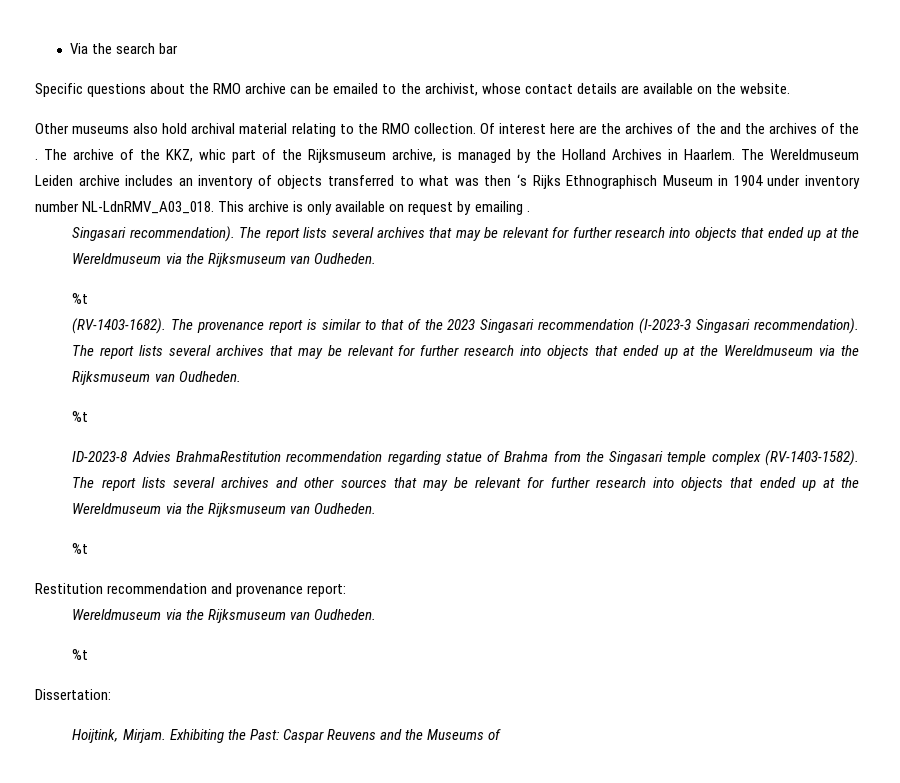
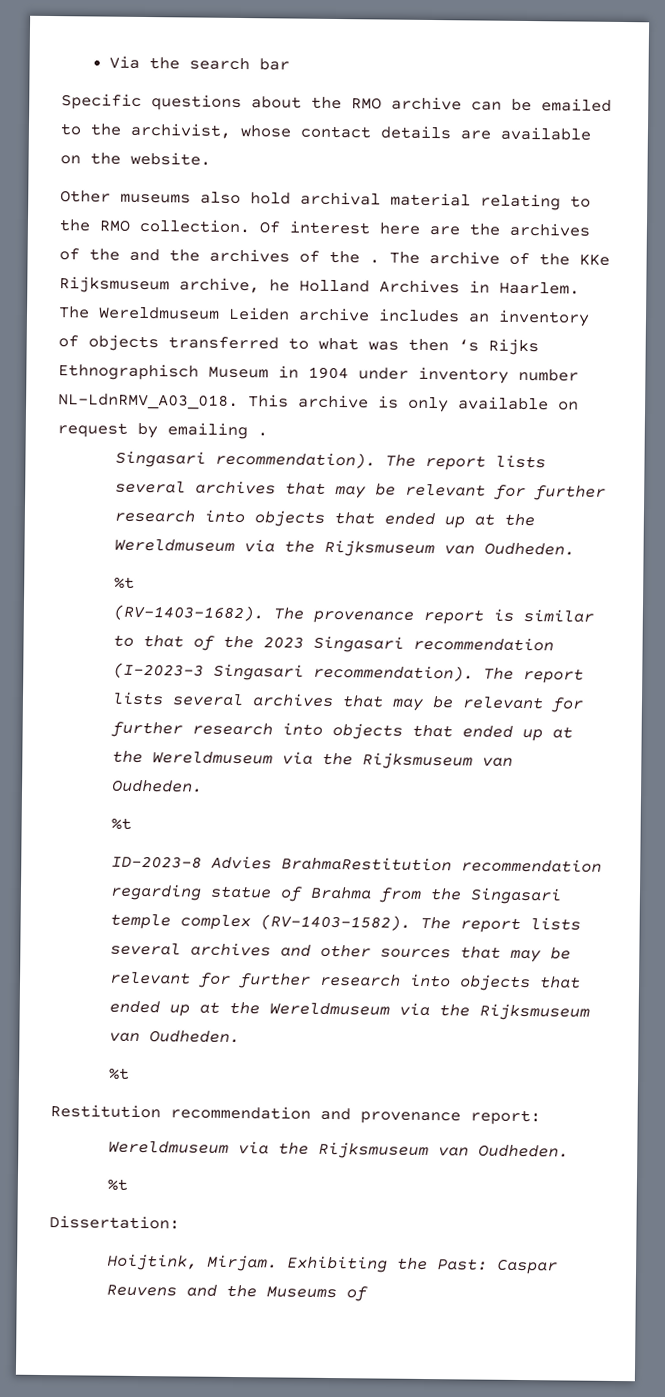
- The archive of the KKZ, whic part of the Rijksmuseum archive, is managed by the Holland Archives in Haarlem.
+ The archive of the KKe Rijksmuseum archive, he Holland Archives in Haarlem.

